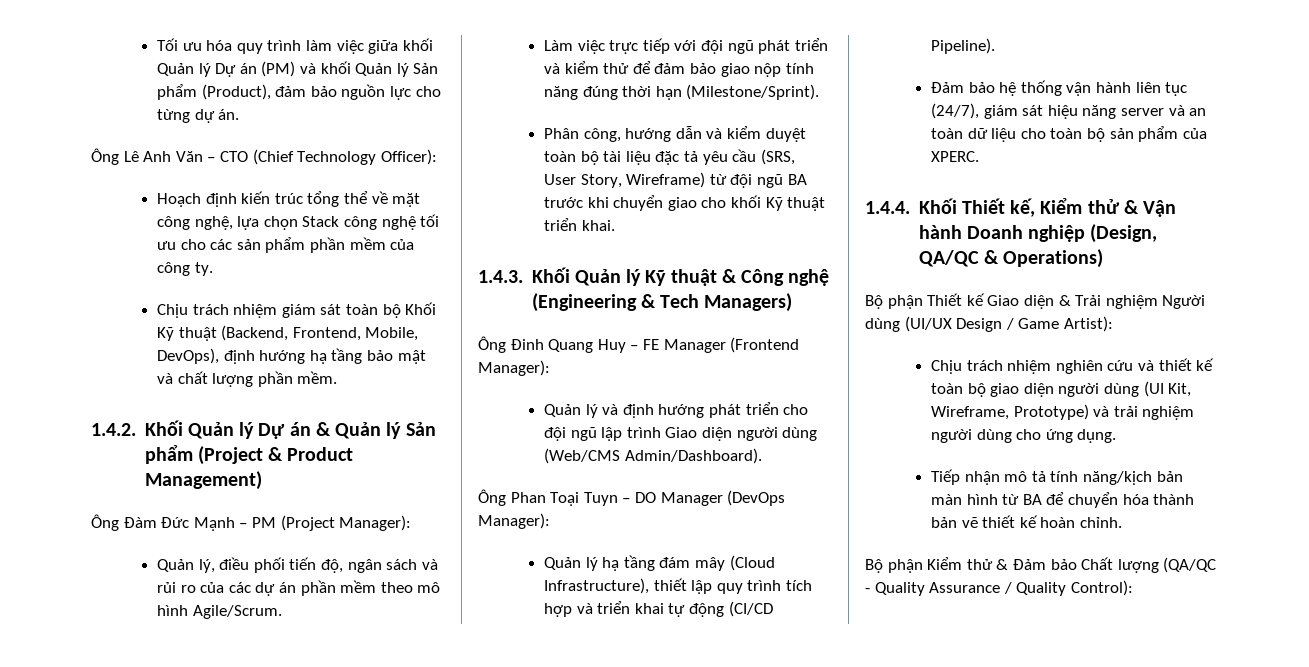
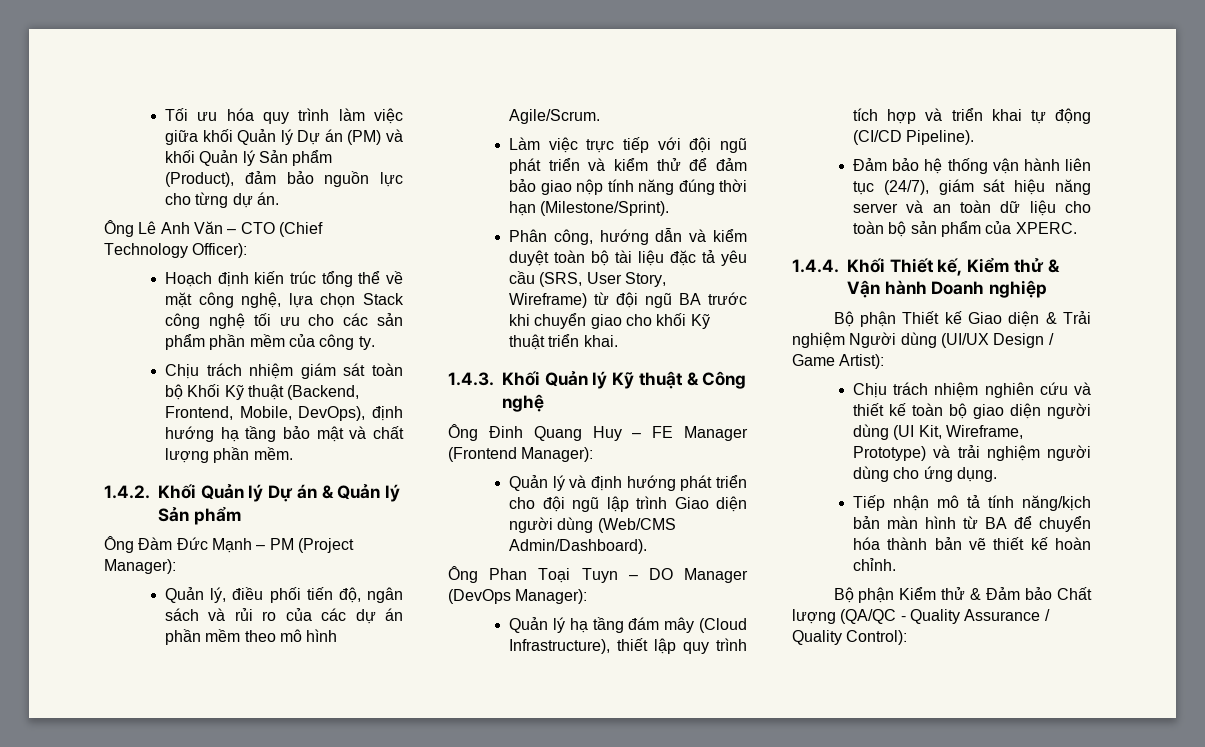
- 1.4.2. Khối Quản lý Dự án & Quản lý Sản phẩm (Project & Product Management)
+ 1.4.2. Khối Quản lý Dự án & Quản lý Sản phẩm
- 1.4.3. Khối Quản lý Kỹ thuật & Công nghệ (Engineering & Tech Managers)
+ 1.4.3. Khối Quản lý Kỹ thuật & Công nghệ
- 1.4.4. Khối Thiết kế, Kiểm thử & Vận hành Doanh nghiệp (Design, QA/QC & Operations)
+ 1.4.4. Khối Thiết kế, Kiểm thử & Vận hành Doanh nghiệp

